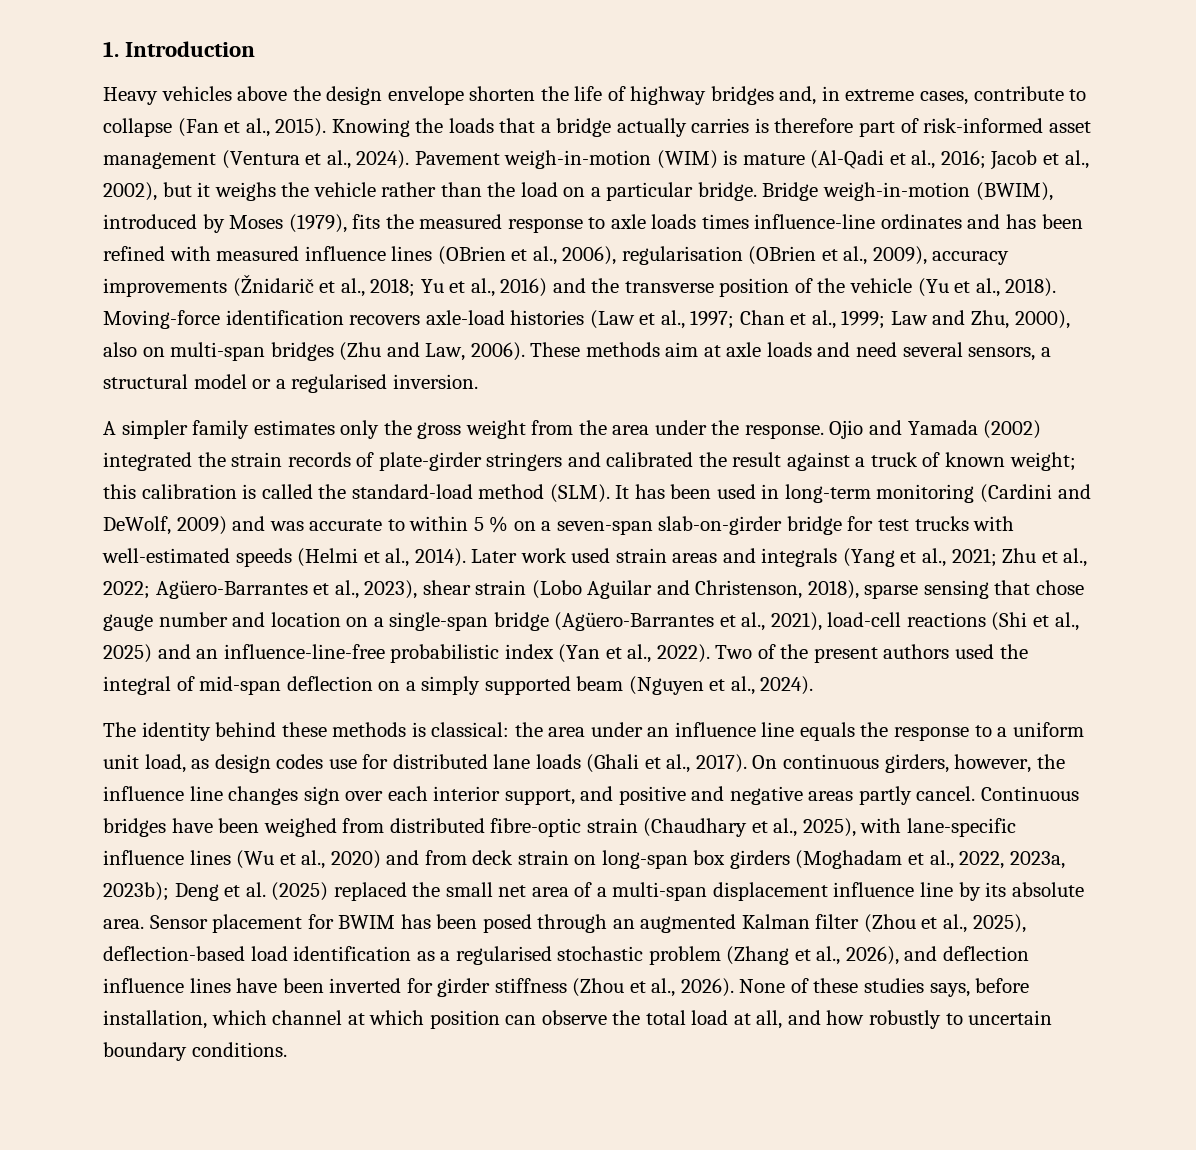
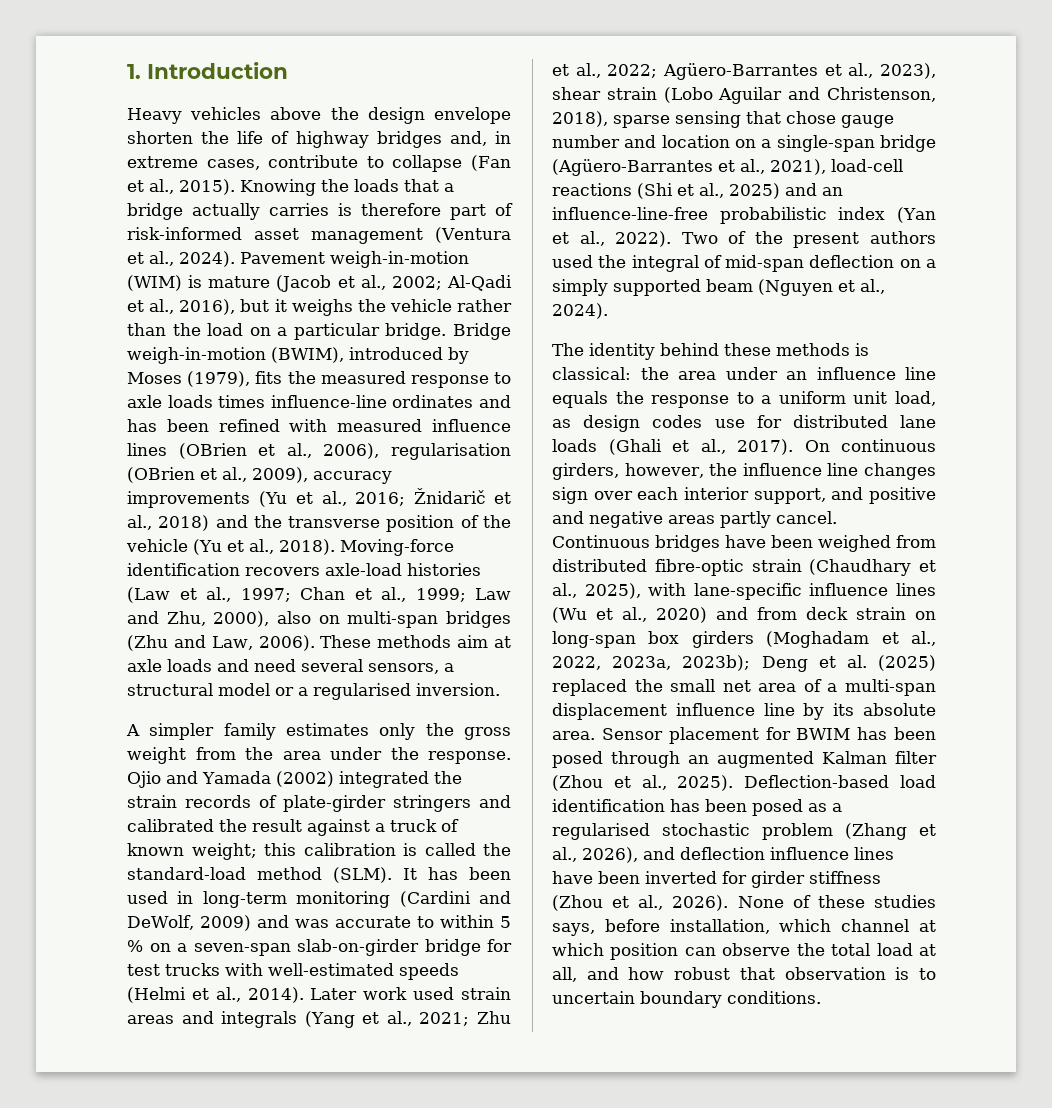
- Pavement weigh-in-motion (WIM) is mature (Al-Qadi et al., 2016; Jacob et al., 2002), but it weighs the vehicle rather than the load on a particular bridge.
+ Pavement weigh-in-motion (WIM) is mature (Jacob et al., 2002; Al-Qadi et al., 2016), but it weighs the vehicle rather than the load on a particular bridge.
- Bridge weigh-in-motion (BWIM), introduced by Moses (1979), fits the measured response to axle loads times influence-line ordinates and has been refined with measured influence lines (OBrien et al., 2006), regularisation (OBrien et al., 2009), accuracy improvements (Žnidarič et al., 2018; Yu et al., 2016) and the transverse position of the vehicle (Yu et al., 2018).
+ Bridge weigh-in-motion (BWIM), introduced by Moses (1979), fits the measured response to axle loads times influence-line ordinates and has been refined with measured influence lines (OBrien et al., 2006), regularisation (OBrien et al., 2009), accuracy improvements (Yu et al., 2016; Žnidarič et al., 2018) and the transverse position of the vehicle (Yu et al., 2018).
- Sensor placement for BWIM has been posed through an augmented Kalman filter (Zhou et al., 2025), deflection-based load identification as a regularised stochastic problem (Zhang et al., 2026), and deflection influence lines have been inverted for girder stiffness (Zhou et al., 2026).
+ Sensor placement for BWIM has been posed through an augmented Kalman filter (Zhou et al., 2025). Deflection-based load identification has been posed as a regularised stochastic problem (Zhang et al., 2026), and deflection influence lines have been inverted for girder stiffness (Zhou et al., 2026).
- None of these studies says, before installation, which channel at which position can observe the total load at all, and how robustly to uncertain boundary conditions.
+ None of these studies says, before installation, which channel at which position can observe the total load at all, and how robust that observation is to uncertain boundary conditions.

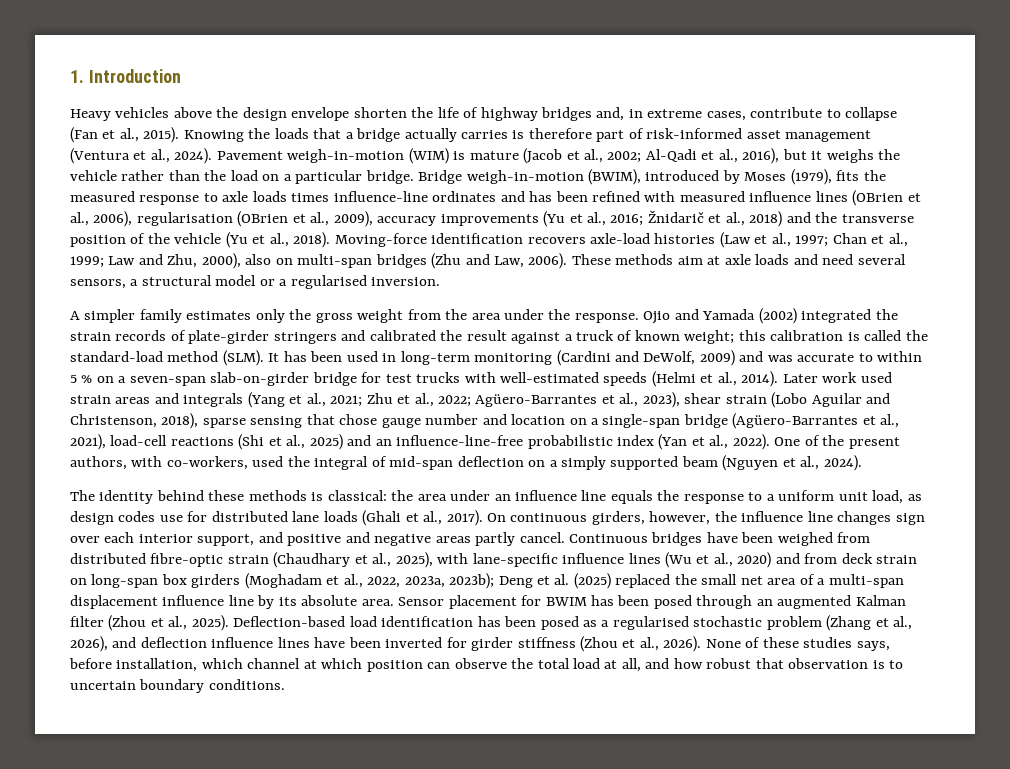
- Two of the present authors used the integral of mid-span deflection on a simply supported beam (Nguyen et al., 2024).
+ One of the present authors, with co-workers, used the integral of mid-span deflection on a simply supported beam (Nguyen et al., 2024).

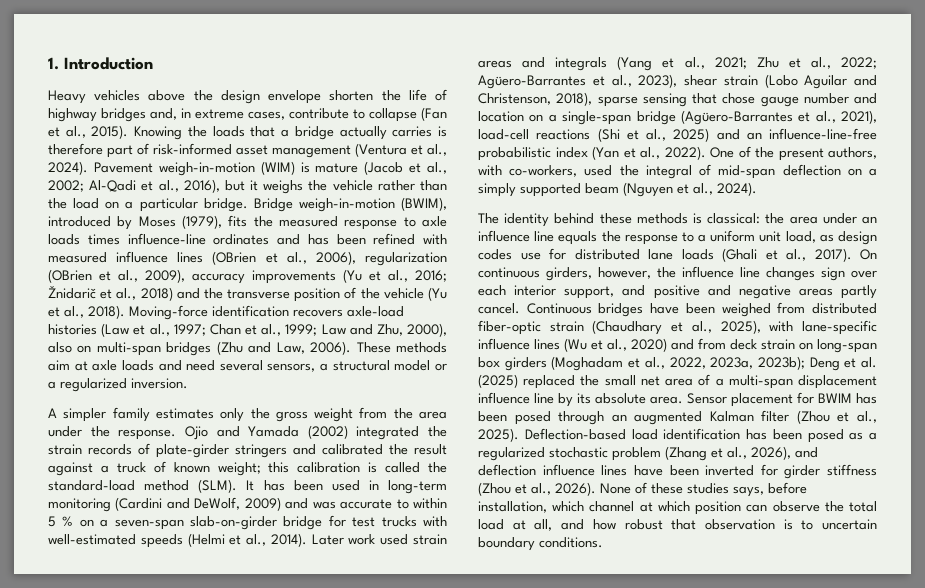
- Bridge weigh-in-motion (BWIM), introduced by Moses (1979), fits the measured response to axle loads times influence-line ordinates and has been refined with measured influence lines (OBrien et al., 2006), regularisation (OBrien et al., 2009), accuracy improvements (Yu et al., 2016; Žnidarič et al., 2018) and the transverse position of the vehicle (Yu et al., 2018).
+ Bridge weigh-in-motion (BWIM), introduced by Moses (1979), fits the measured response to axle loads times influence-line ordinates and has been refined with measured influence lines (OBrien et al., 2006), regularization (OBrien et al., 2009), accuracy improvements (Yu et al., 2016; Žnidarič et al., 2018) and the transverse position of the vehicle (Yu et al., 2018).
- These methods aim at axle loads and need several sensors, a structural model or a regularised inversion.
+ These methods aim at axle loads and need several sensors, a structural model or a regularized inversion.
- Continuous bridges have been weighed from distributed fibre-optic strain (Chaudhary et al., 2025), with lane-specific influence lines (Wu et al., 2020) and from deck strain on long-span box girders (Moghadam et al., 2022, 2023a, 2023b); Deng et al. (2025) replaced the small net area of a multi-span displacement influence line by its absolute area.
+ Continuous bridges have been weighed from distributed fiber-optic strain (Chaudhary et al., 2025), with lane-specific influence lines (Wu et al., 2020) and from deck strain on long-span box girders (Moghadam et al., 2022, 2023a, 2023b); Deng et al. (2025) replaced the small net area of a multi-span displacement influence line by its absolute area.
- Deflection-based load identification has been posed as a regularised stochastic problem (Zhang et al., 2026), and deflection influence lines have been inverted for girder stiffness (Zhou et al., 2026).
+ Deflection-based load identification has been posed as a regularized stochastic problem (Zhang et al., 2026), and deflection influence lines have been inverted for girder stiffness (Zhou et al., 2026).

